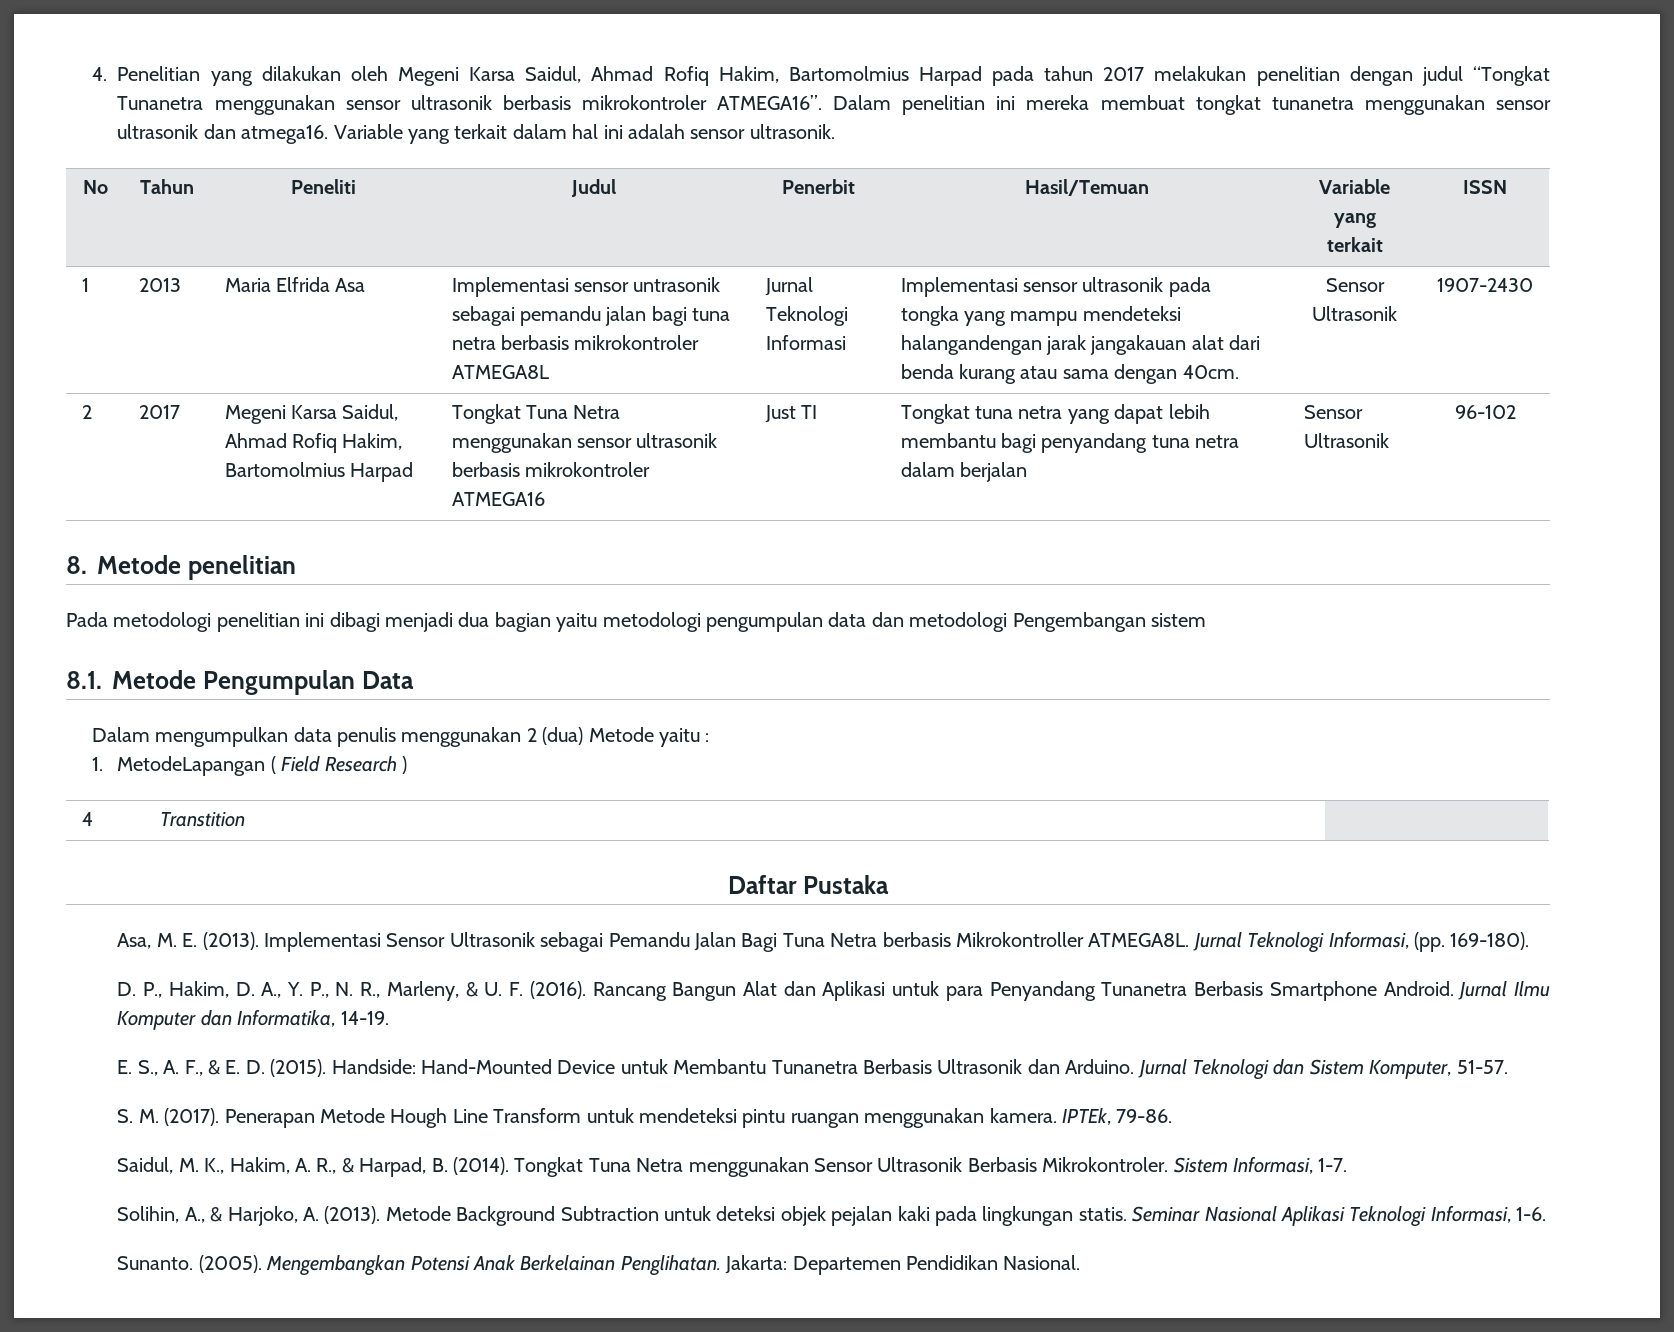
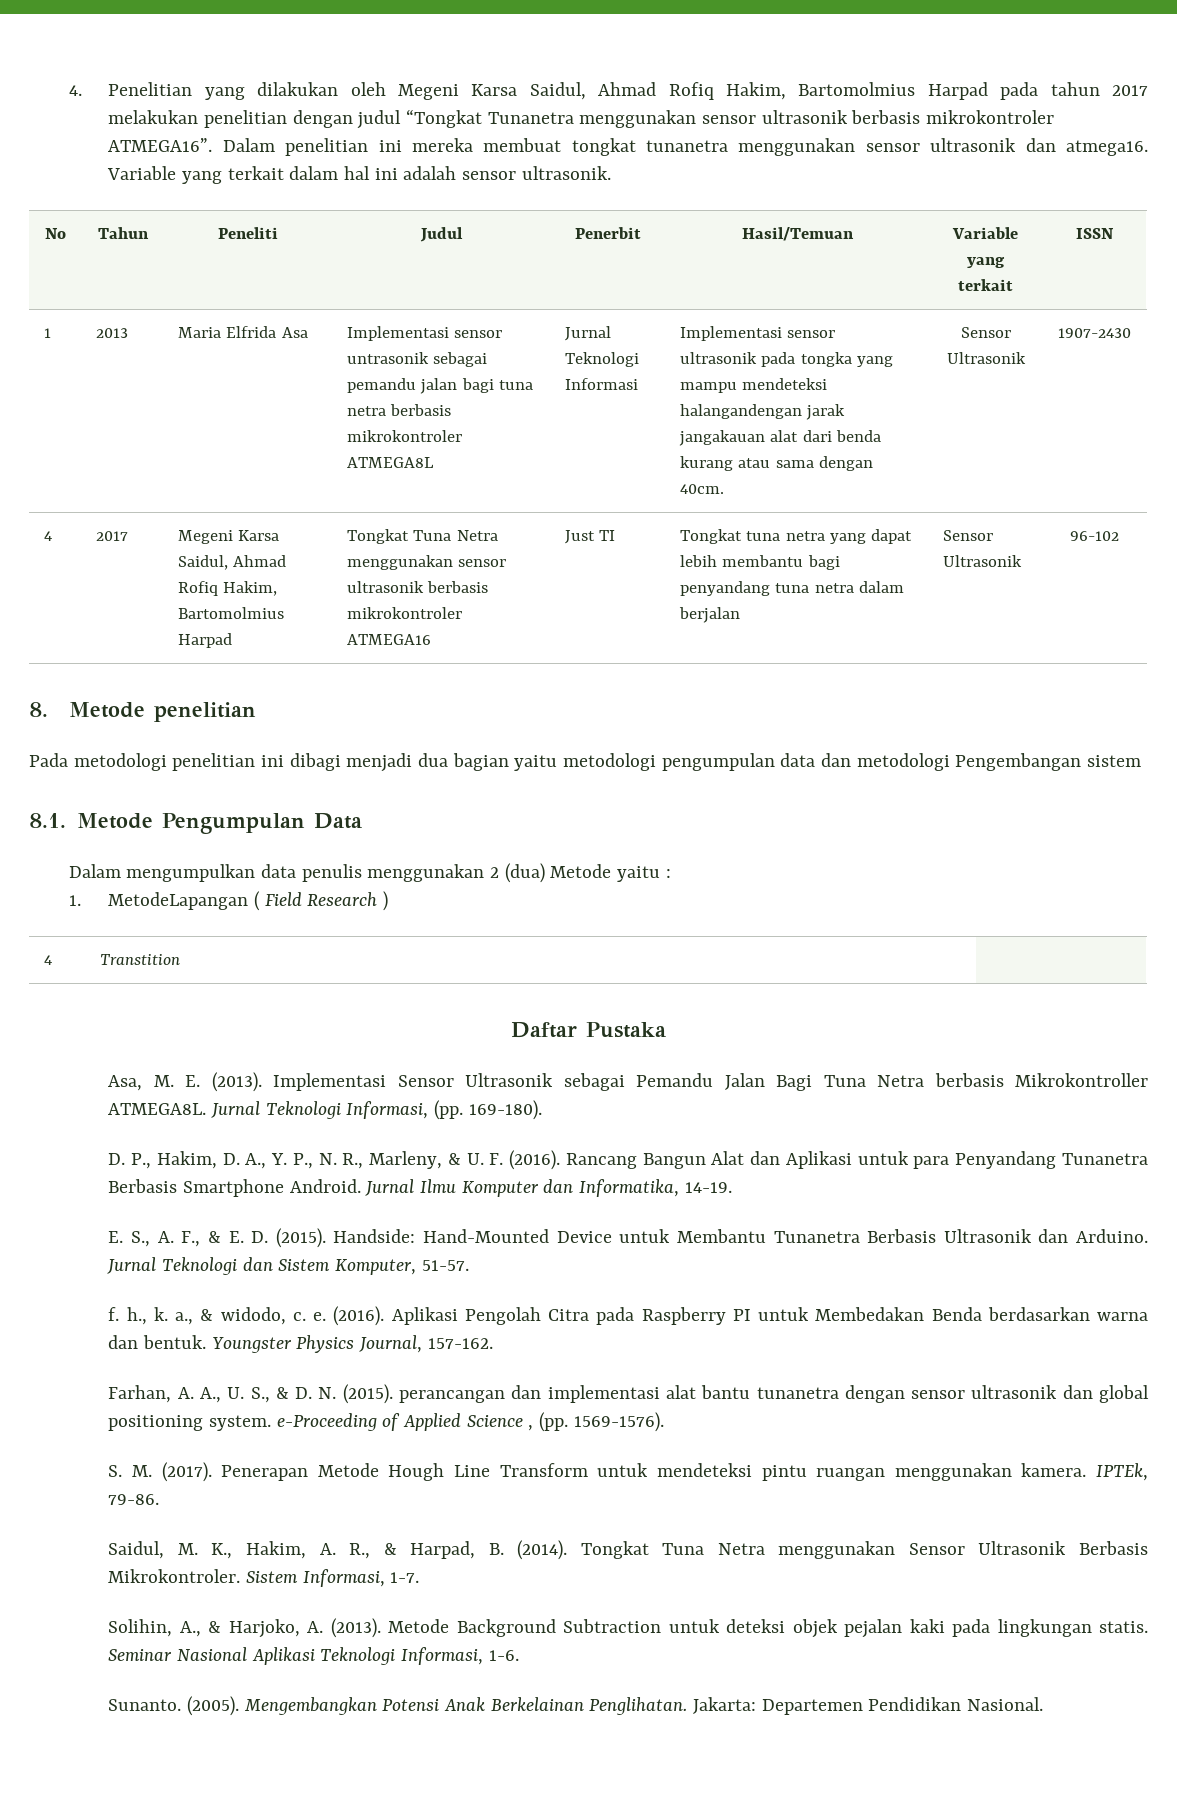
- 2 | 2017 | Megeni Karsa Saidul, Ahmad Rofiq Hakim, Bartomolmius Harpad | Tongkat Tuna Netra menggunakan sensor ultrasonik berbasis mikrokontroler ATMEGA16 | Just TI | Tongkat tuna netra yang dapat lebih membantu bagi penyandang tuna netra dalam berjalan | Sensor Ultrasonik | 96-102
+ 4 | 2017 | Megeni Karsa Saidul, Ahmad Rofiq Hakim, Bartomolmius Harpad | Tongkat Tuna Netra menggunakan sensor ultrasonik berbasis mikrokontroler ATMEGA16 | Just TI | Tongkat tuna netra yang dapat lebih membantu bagi penyandang tuna netra dalam berjalan | Sensor Ultrasonik | 96-102
+ f. h., k. a., & widodo, c. e. (2016). Aplikasi Pengolah Citra pada Raspberry PI untuk Membedakan Benda berdasarkan warna dan bentuk. Youngster Physics Journal, 157-162.
+ Farhan, A. A., U. S., & D. N. (2015). perancangan dan implementasi alat bantu tunanetra dengan sensor ultrasonik dan global positioning system. e-Proceeding of Applied Science , (pp. 1569-1576).

